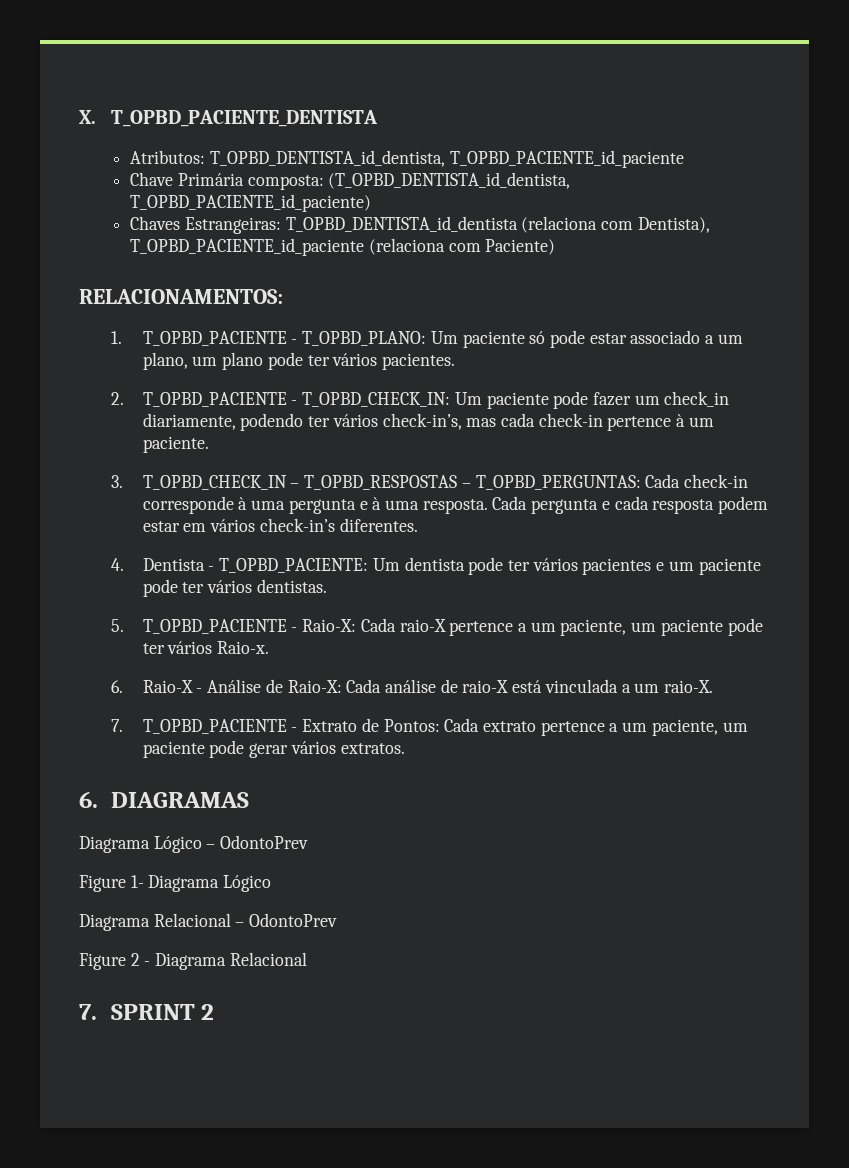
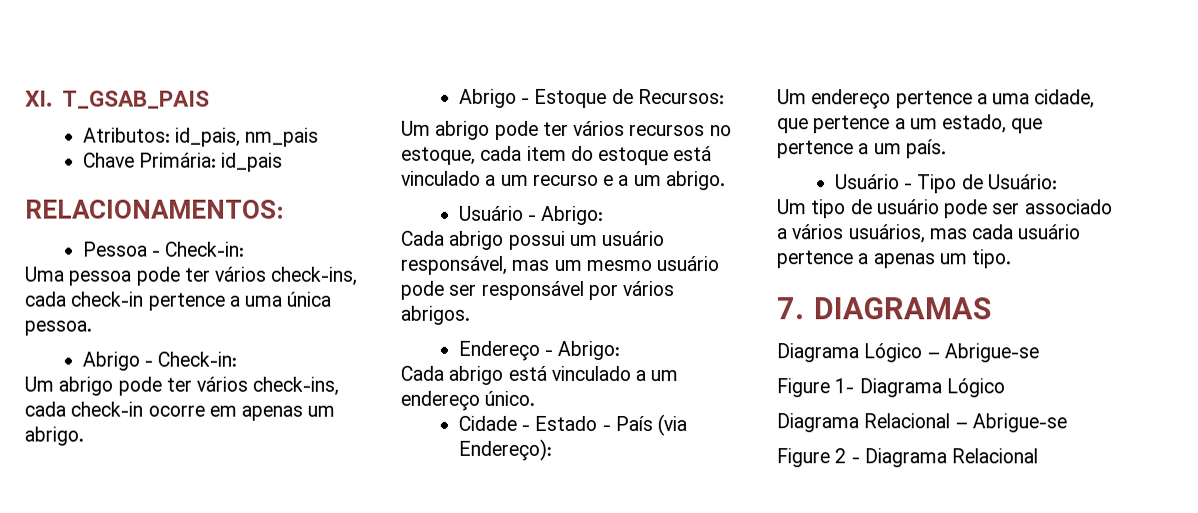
- X. T_OPBD_PACIENTE_DENTISTA
+ XI. T_GSAB_PAIS
- Atributos: T_OPBD_DENTISTA_id_dentista, T_OPBD_PACIENTE_id_paciente
+ Atributos: id_pais, nm_pais
- Chave Primária composta: (T_OPBD_DENTISTA_id_dentista, T_OPBD_PACIENTE_id_paciente)
- Chaves Estrangeiras: T_OPBD_DENTISTA_id_dentista (relaciona com Dentista), T_OPBD_PACIENTE_id_paciente (relaciona com Paciente)
+ Chave Primária: id_pais
  RELACIONAMENTOS:
- 1. T_OPBD_PACIENTE - T_OPBD_PLANO: Um paciente só pode estar associado a um plano, um plano pode ter vários pacientes.
- 2. T_OPBD_PACIENTE - T_OPBD_CHECK_IN: Um paciente pode fazer um check_in diariamente, podendo ter vários check-in’s, mas cada check-in pertence à um paciente.
- 3. T_OPBD_CHECK_IN – T_OPBD_RESPOSTAS – T_OPBD_PERGUNTAS: Cada check-in corresponde à uma pergunta e à uma resposta. Cada pergunta e cada resposta podem estar em vários check-in’s diferentes.
- 4. Dentista - T_OPBD_PACIENTE: Um dentista pode ter vários pacientes e um paciente pode ter vários dentistas.
- 5. T_OPBD_PACIENTE - Raio-X: Cada raio-X pertence a um paciente, um paciente pode ter vários Raio-x.
- 6. Raio-X - Análise de Raio-X: Cada análise de raio-X está vinculada a um raio-X.
- 7. T_OPBD_PACIENTE - Extrato de Pontos: Cada extrato pertence a um paciente, um paciente pode gerar vários extratos.
- 6. DIAGRAMAS
+ Pessoa - Check-in:
+ Uma pessoa pode ter vários check-ins, cada check-in pertence a uma única pessoa.
+ Abrigo - Check-in:
+ Um abrigo pode ter vários check-ins, cada check-in ocorre em apenas um abrigo.
+ Abrigo - Estoque de Recursos:
+ Um abrigo pode ter vários recursos no estoque, cada item do estoque está vinculado a um recurso e a um abrigo.
+ Usuário - Abrigo:
+ Cada abrigo possui um usuário responsável, mas um mesmo usuário pode ser responsável por vários abrigos.
+ Endereço - Abrigo:
+ Cada abrigo está vinculado a um endereço único.
+ Cidade - Estado - País (via Endereço):
+ Um endereço pertence a uma cidade, que pertence a um estado, que pertence a um país.
+ Usuário - Tipo de Usuário:
+ Um tipo de usuário pode ser associado a vários usuários, mas cada usuário pertence a apenas um tipo.
+ 7. DIAGRAMAS
- Diagrama Lógico – OdontoPrev
+ Diagrama Lógico – Abrigue-se
- Diagrama Relacional – OdontoPrev
+ Diagrama Relacional – Abrigue-se
- 7. SPRINT 2

